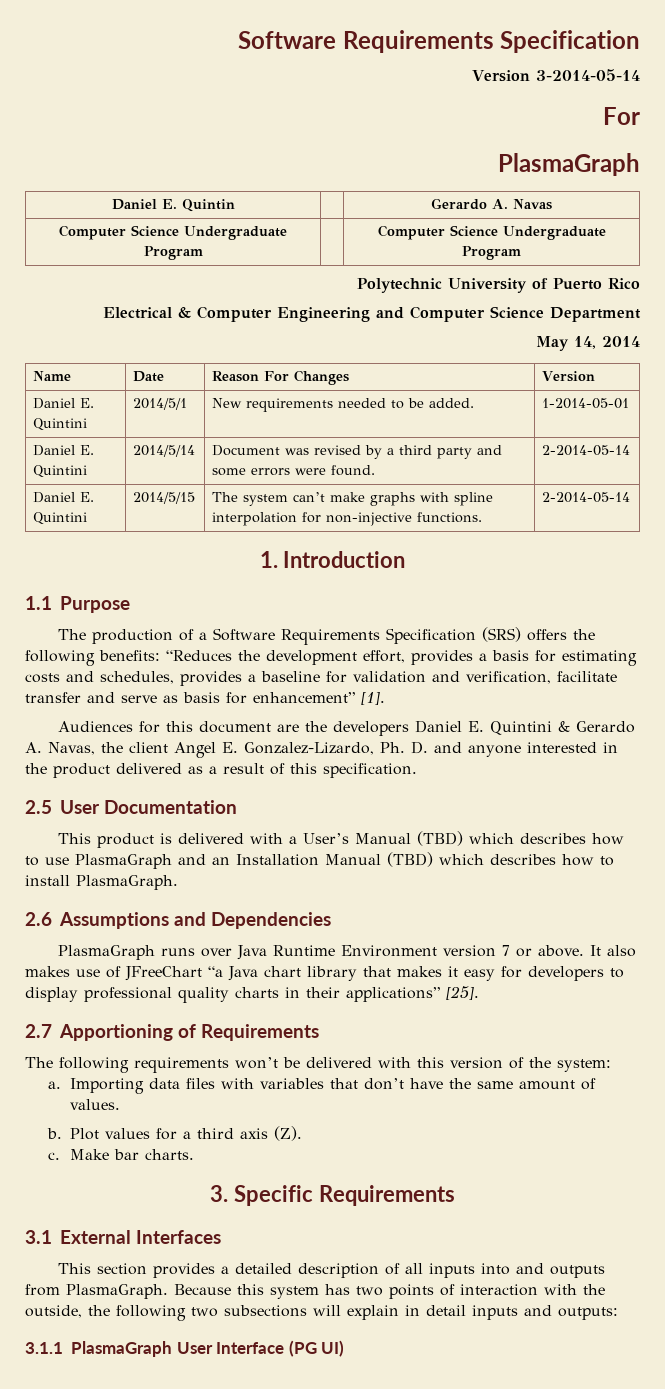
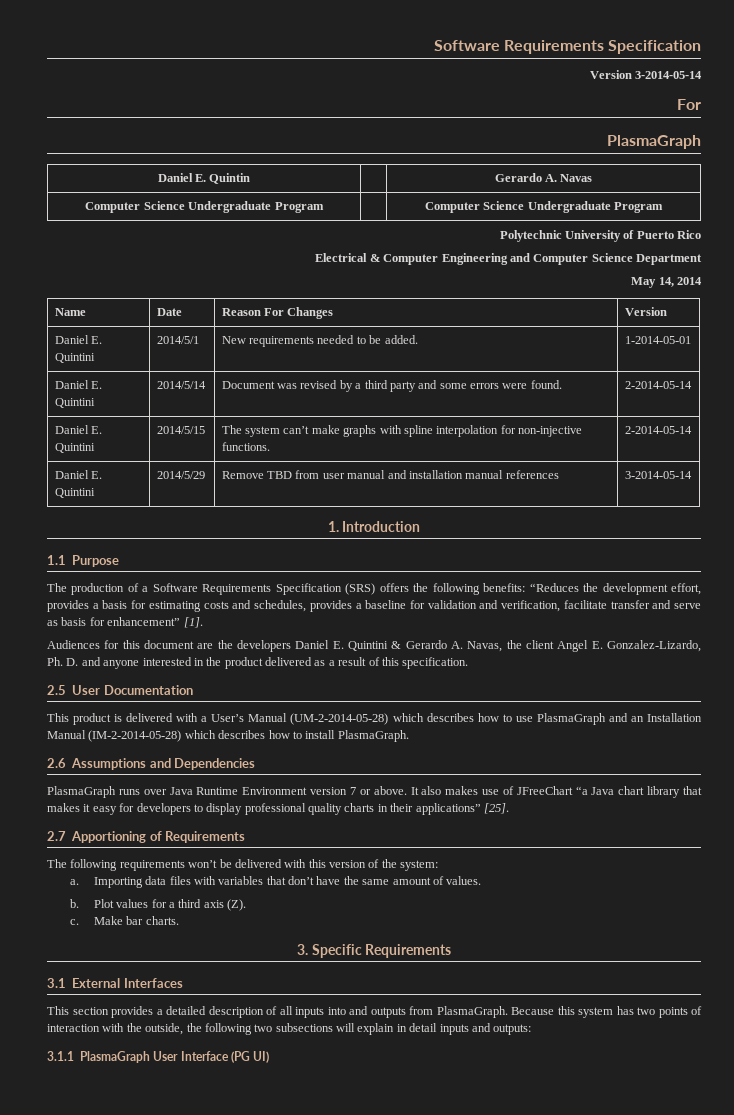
+ Daniel E. Quintini | 2014/5/29 | Remove TBD from user manual and installation manual references | 3-2014-05-14
- This product is delivered with a User’s Manual (TBD) which describes how to use PlasmaGraph and an Installation Manual (TBD) which describes how to install PlasmaGraph.
+ This product is delivered with a User’s Manual (UM-2-2014-05-28) which describes how to use PlasmaGraph and an Installation Manual (IM-2-2014-05-28) which describes how to install PlasmaGraph.

